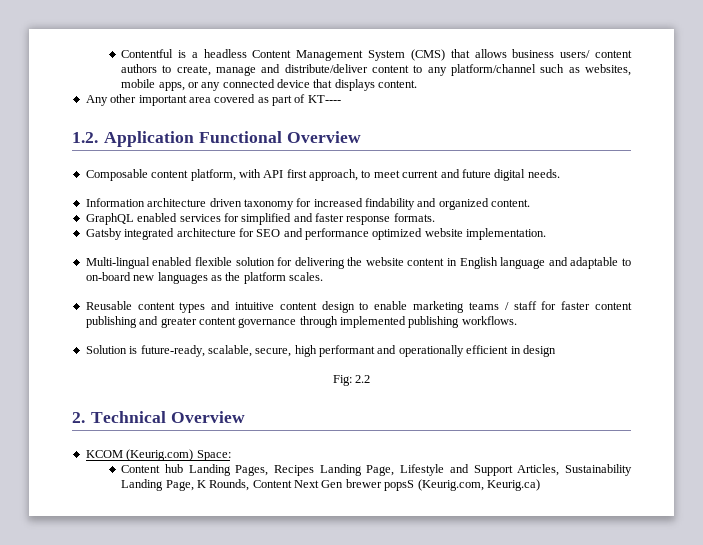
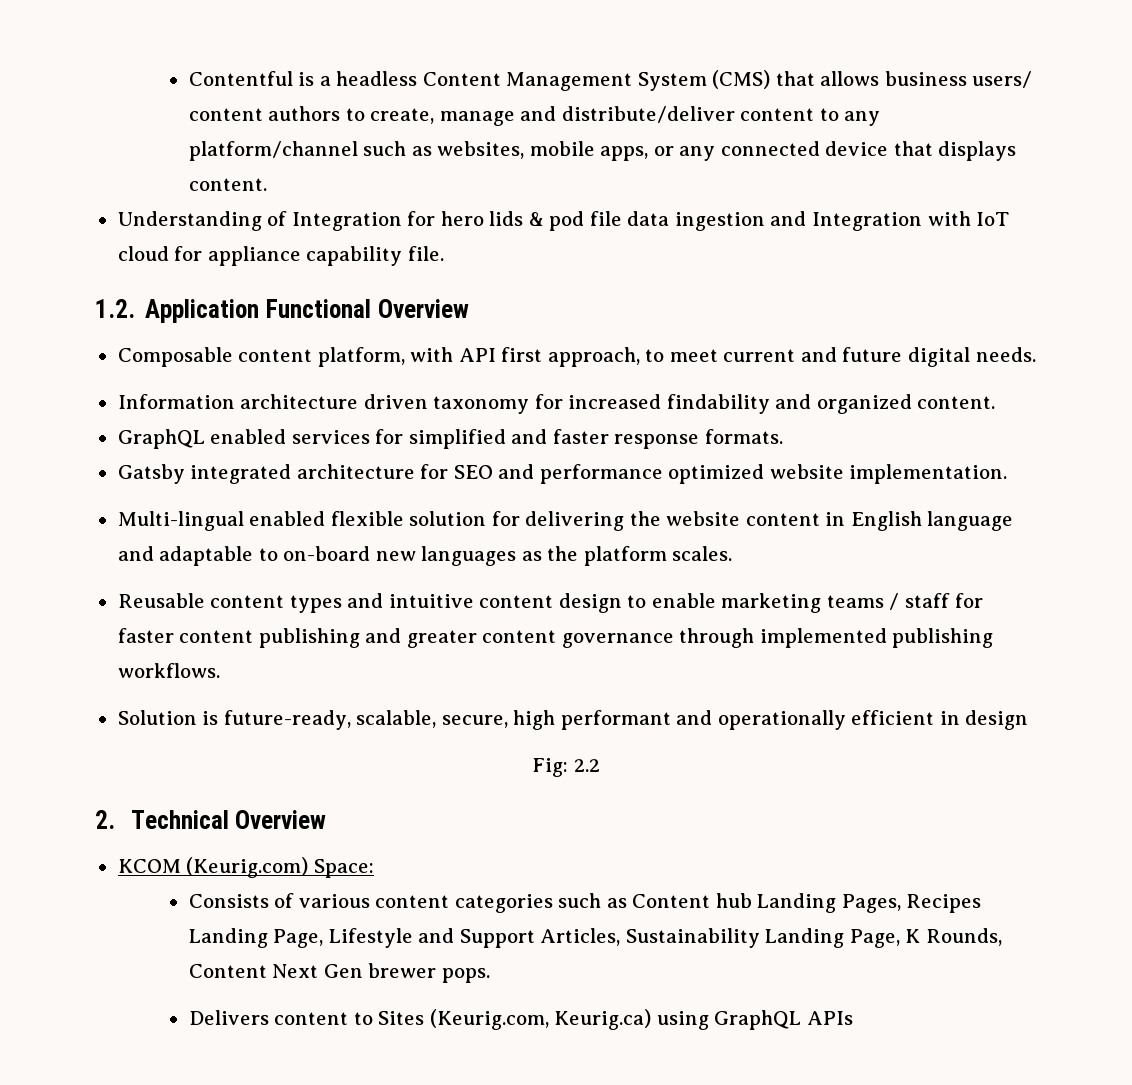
- Any other important area covered as part of KT----
+ Understanding of Integration for hero lids & pod file data ingestion and Integration with IoT cloud for appliance capability file.
- Content hub Landing Pages, Recipes Landing Page, Lifestyle and Support Articles, Sustainability Landing Page, K Rounds, Content Next Gen brewer popsS (Keurig.com, Keurig.ca)
+ Consists of various content categories such as Content hub Landing Pages, Recipes Landing Page, Lifestyle and Support Articles, Sustainability Landing Page, K Rounds, Content Next Gen brewer pops.
+ Delivers content to Sites (Keurig.com, Keurig.ca) using GraphQL APIs

